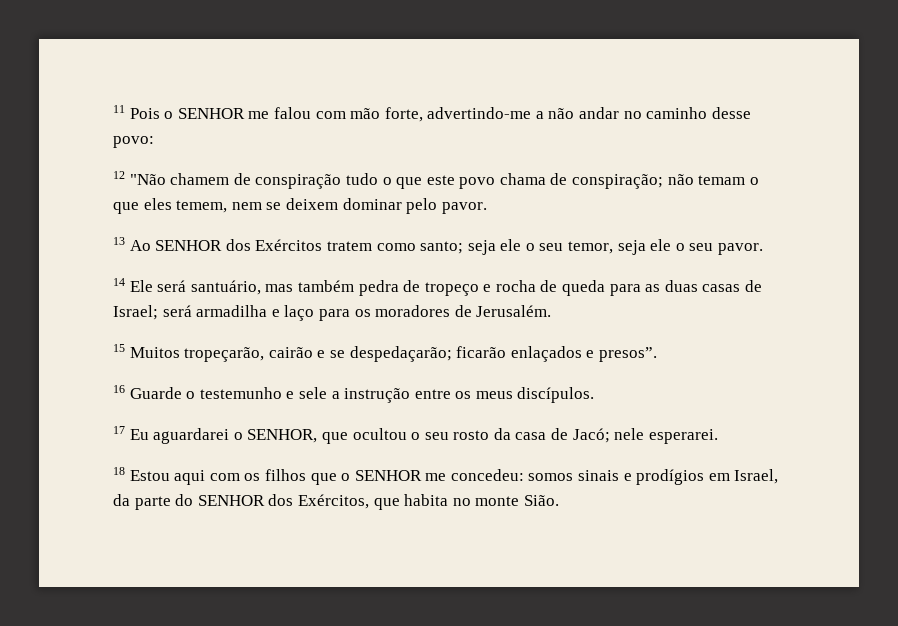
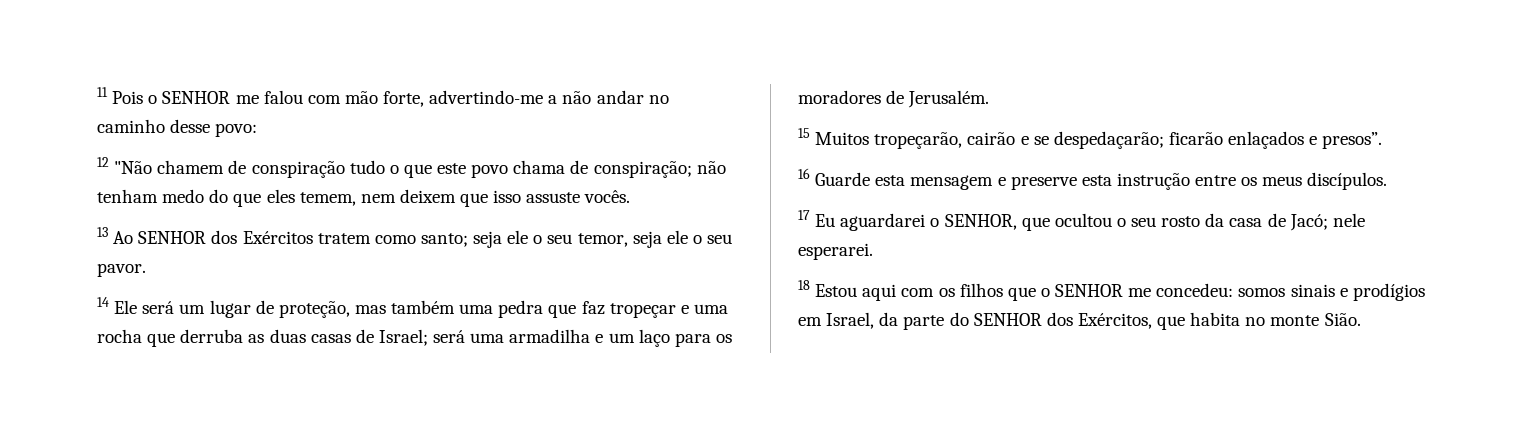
- 12 "Não chamem de conspiração tudo o que este povo chama de conspiração; não temam o que eles temem, nem se deixem dominar pelo pavor.
+ 12 "Não chamem de conspiração tudo o que este povo chama de conspiração; não tenham medo do que eles temem, nem deixem que isso assuste vocês.
- 14 Ele será santuário, mas também pedra de tropeço e rocha de queda para as duas casas de Israel; será armadilha e laço para os moradores de Jerusalém.
+ 14 Ele será um lugar de proteção, mas também uma pedra que faz tropeçar e uma rocha que derruba as duas casas de Israel; será uma armadilha e um laço para os moradores de Jerusalém.
- 16 Guarde o testemunho e sele a instrução entre os meus discípulos.
+ 16 Guarde esta mensagem e preserve esta instrução entre os meus discípulos.

